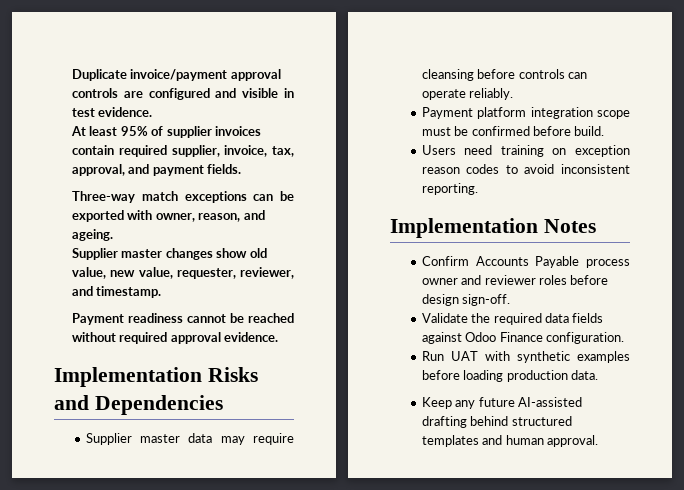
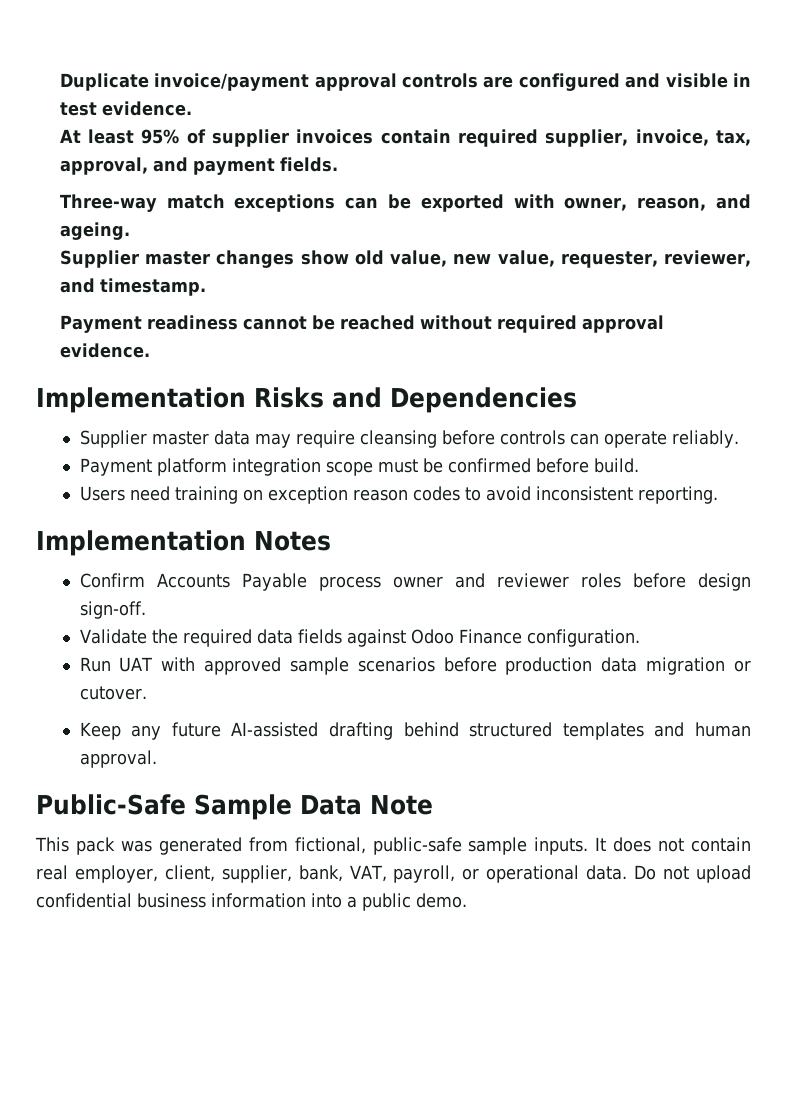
- Run UAT with synthetic examples before loading production data.
+ Run UAT with approved sample scenarios before production data migration or cutover.
+ Public-Safe Sample Data Note
+ This pack was generated from fictional, public-safe sample inputs. It does not contain real employer, client, supplier, bank, VAT, payroll, or operational data. Do not upload confidential business information into a public demo.

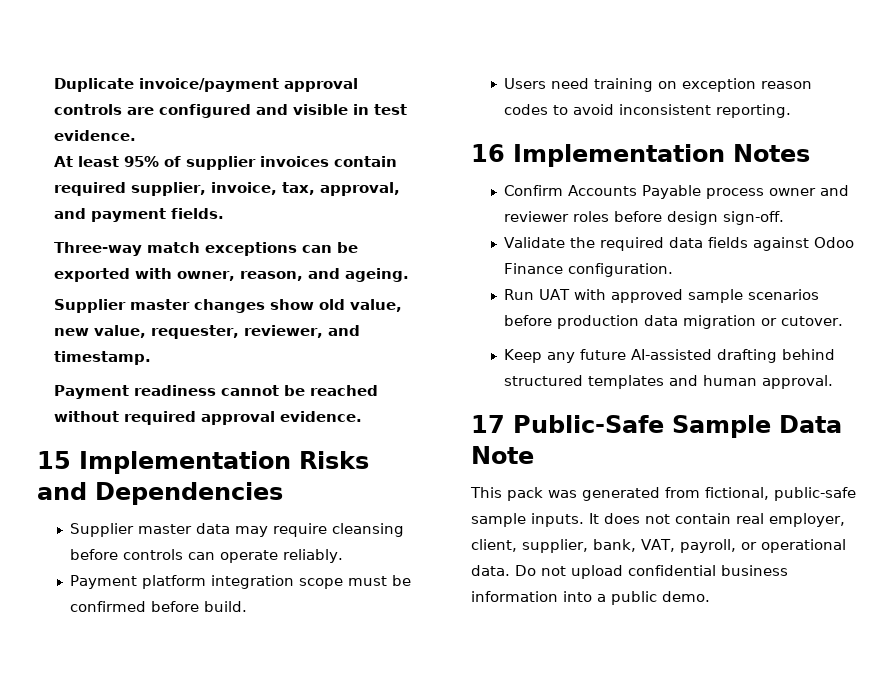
- Implementation Risks and Dependencies
+ 15 Implementation Risks and Dependencies
- Implementation Notes
+ 16 Implementation Notes
- Public-Safe Sample Data Note
+ 17 Public-Safe Sample Data Note

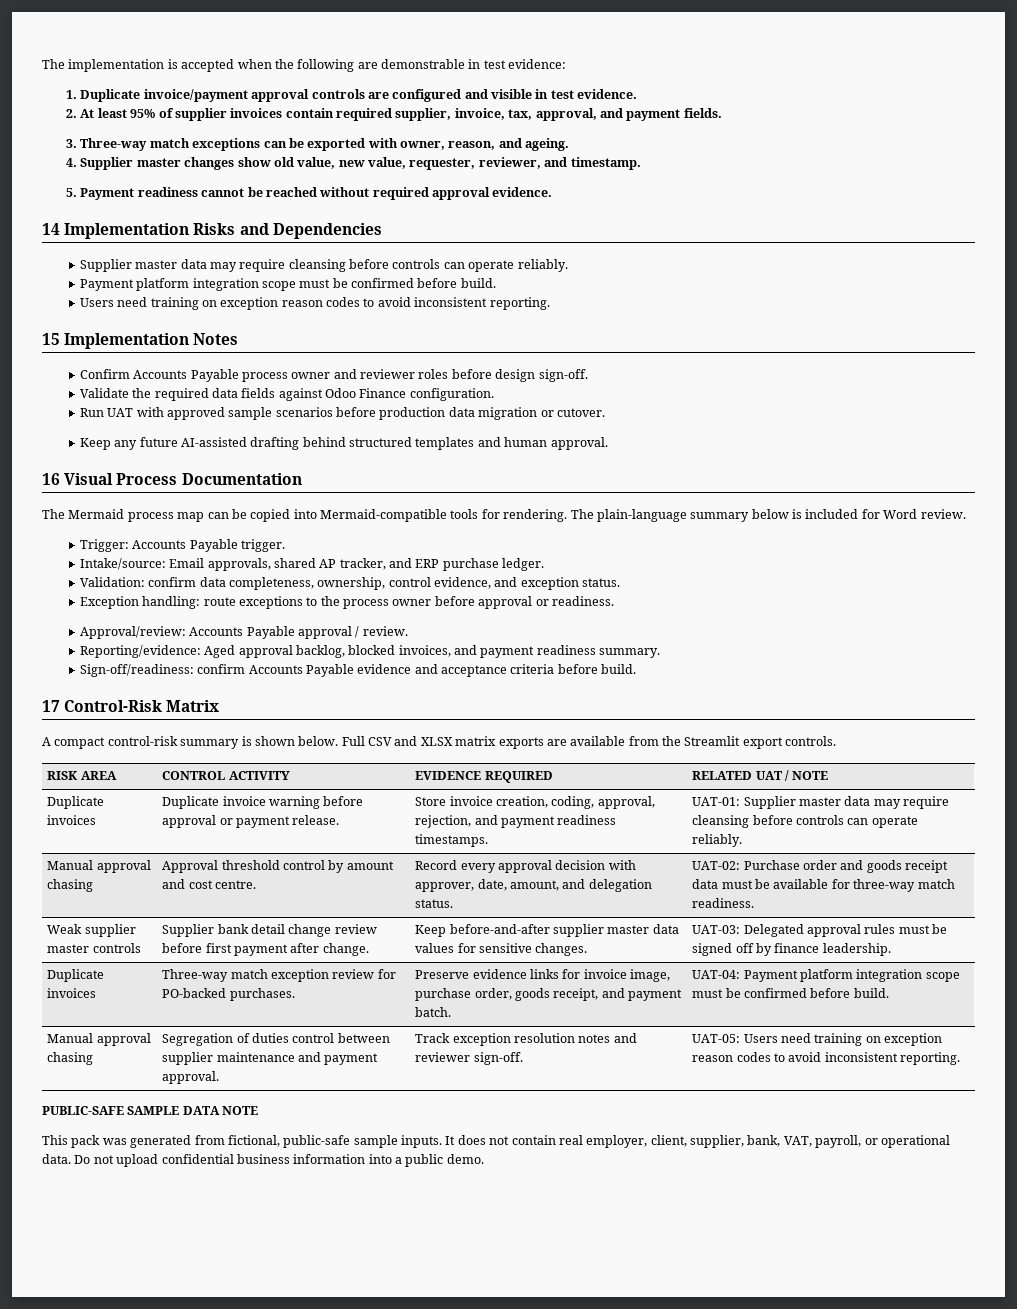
- Duplicate invoice/payment approval controls are configured and visible in test evidence.
+ The implementation is accepted when the following are demonstrable in test evidence:
+ 1. Duplicate invoice/payment approval controls are configured and visible in test evidence.
- At least 95% of supplier invoices contain required supplier, invoice, tax, approval, and payment fields.
+ 2. At least 95% of supplier invoices contain required supplier, invoice, tax, approval, and payment fields.
- Three-way match exceptions can be exported with owner, reason, and ageing.
+ 3. Three-way match exceptions can be exported with owner, reason, and ageing.
- Supplier master changes show old value, new value, requester, reviewer, and timestamp.
+ 4. Supplier master changes show old value, new value, requester, reviewer, and timestamp.
- Payment readiness cannot be reached without required approval evidence.
+ 5. Payment readiness cannot be reached without required approval evidence.
- 15 Implementation Risks and Dependencies
+ 14 Implementation Risks and Dependencies
- 16 Implementation Notes
+ 15 Implementation Notes
- 17 Public-Safe Sample Data Note
+ 16 Visual Process Documentation
+ The Mermaid process map can be copied into Mermaid-compatible tools for rendering. The plain-language summary below is included for Word review.
+ Trigger: Accounts Payable trigger.
+ Intake/source: Email approvals, shared AP tracker, and ERP purchase ledger.
+ Validation: confirm data completeness, ownership, control evidence, and exception status.
+ Exception handling: route exceptions to the process owner before approval or readiness.
+ Approval/review: Accounts Payable approval / review.
+ Reporting/evidence: Aged approval backlog, blocked invoices, and payment readiness summary.
+ Sign-off/readiness: confirm Accounts Payable evidence and acceptance criteria before build.
+ 17 Control-Risk Matrix
+ A compact control-risk summary is shown below. Full CSV and XLSX matrix exports are available from the Streamlit export controls.
+ RISK AREA | CONTROL ACTIVITY | EVIDENCE REQUIRED | RELATED UAT / NOTE
+ Duplicate invoices | Duplicate invoice warning before approval or payment release. | Store invoice creation, coding, approval, rejection, and payment readiness timestamps. | UAT-01: Supplier master data may require cleansing before controls can operate reliably.
+ Manual approval chasing | Approval threshold control by amount and cost centre. | Record every approval decision with approver, date, amount, and delegation status. | UAT-02: Purchase order and goods receipt data must be available for three-way match readiness.
+ Weak supplier master controls | Supplier bank detail change review before first payment after change. | Keep before-and-after supplier master data values for sensitive changes. | UAT-03: Delegated approval rules must be signed off by finance leadership.
+ Duplicate invoices | Three-way match exception review for PO-backed purchases. | Preserve evidence links for invoice image, purchase order, goods receipt, and payment batch. | UAT-04: Payment platform integration scope must be confirmed before build.
+ Manual approval chasing | Segregation of duties control between supplier maintenance and payment approval. | Track exception resolution notes and reviewer sign-off. | UAT-05: Users need training on exception reason codes to avoid inconsistent reporting.
+ PUBLIC-SAFE SAMPLE DATA NOTE

